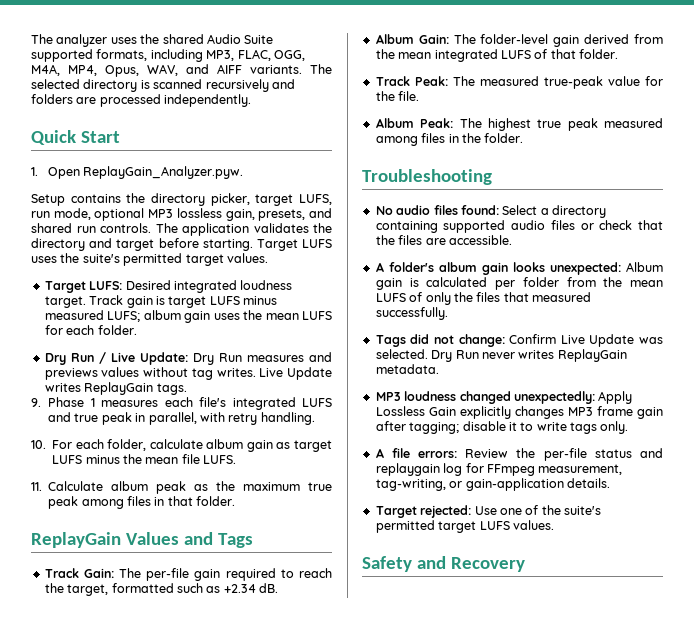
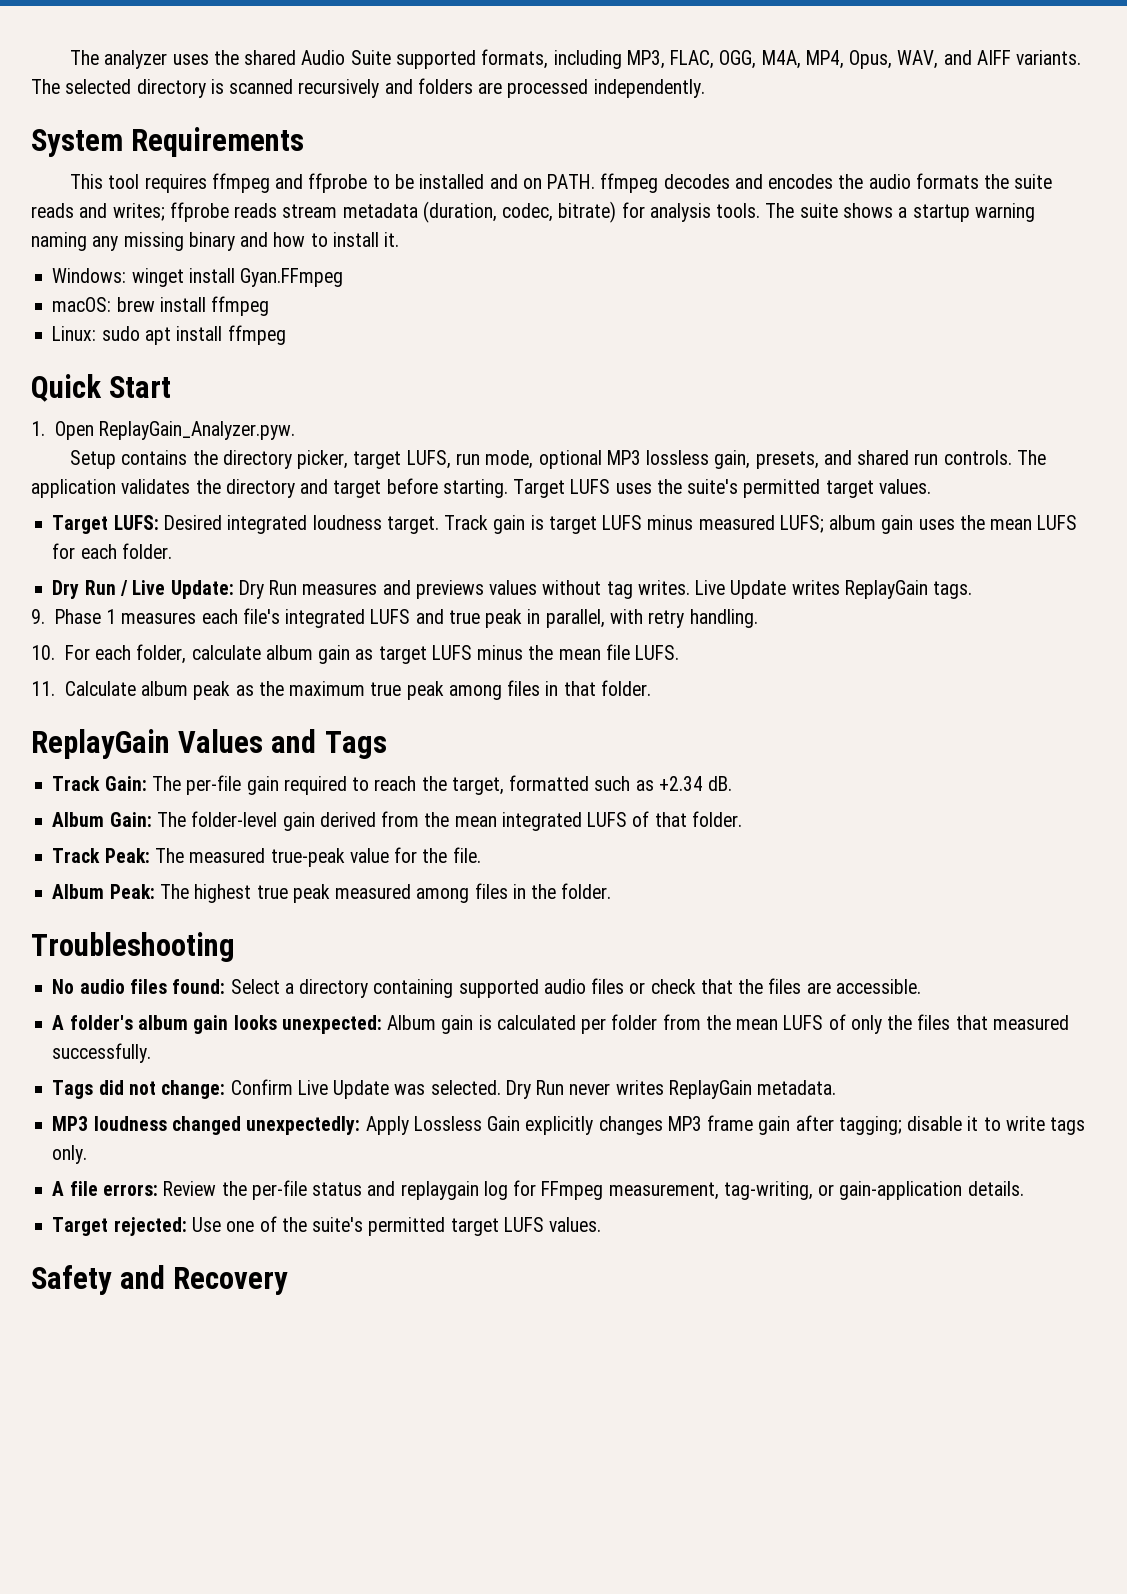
+ System Requirements
+ This tool requires ffmpeg and ffprobe to be installed and on PATH. ffmpeg decodes and encodes the audio formats the suite reads and writes; ffprobe reads stream metadata (duration, codec, bitrate) for analysis tools. The suite shows a startup warning naming any missing binary and how to install it.
+ Windows: winget install Gyan.FFmpeg
+ macOS: brew install ffmpeg
+ Linux: sudo apt install ffmpeg

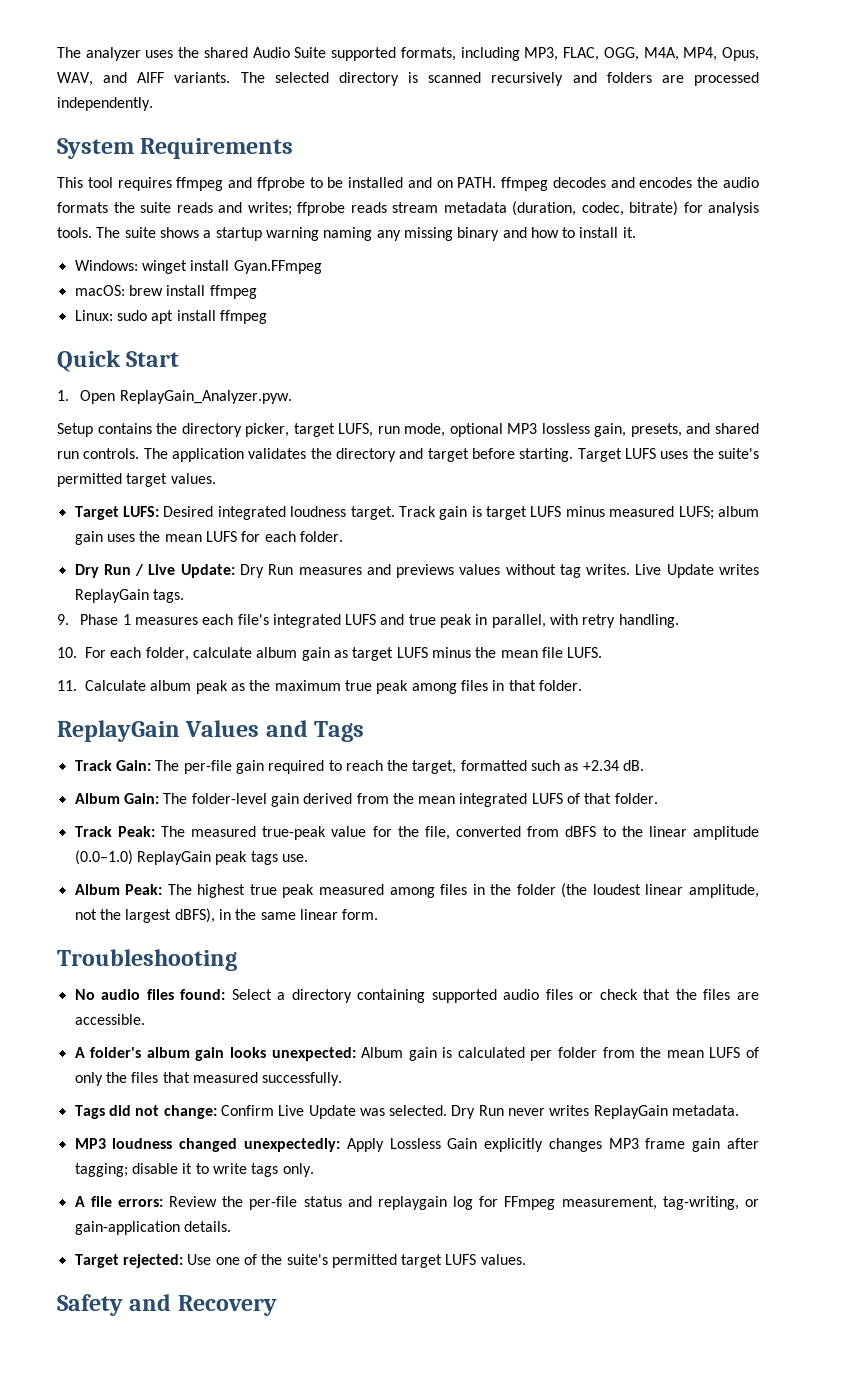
- Track Peak: The measured true-peak value for the file.
+ Track Peak: The measured true-peak value for the file, converted from dBFS to the linear amplitude (0.0–1.0) ReplayGain peak tags use.
- Album Peak: The highest true peak measured among files in the folder.
+ Album Peak: The highest true peak measured among files in the folder (the loudest linear amplitude, not the largest dBFS), in the same linear form.

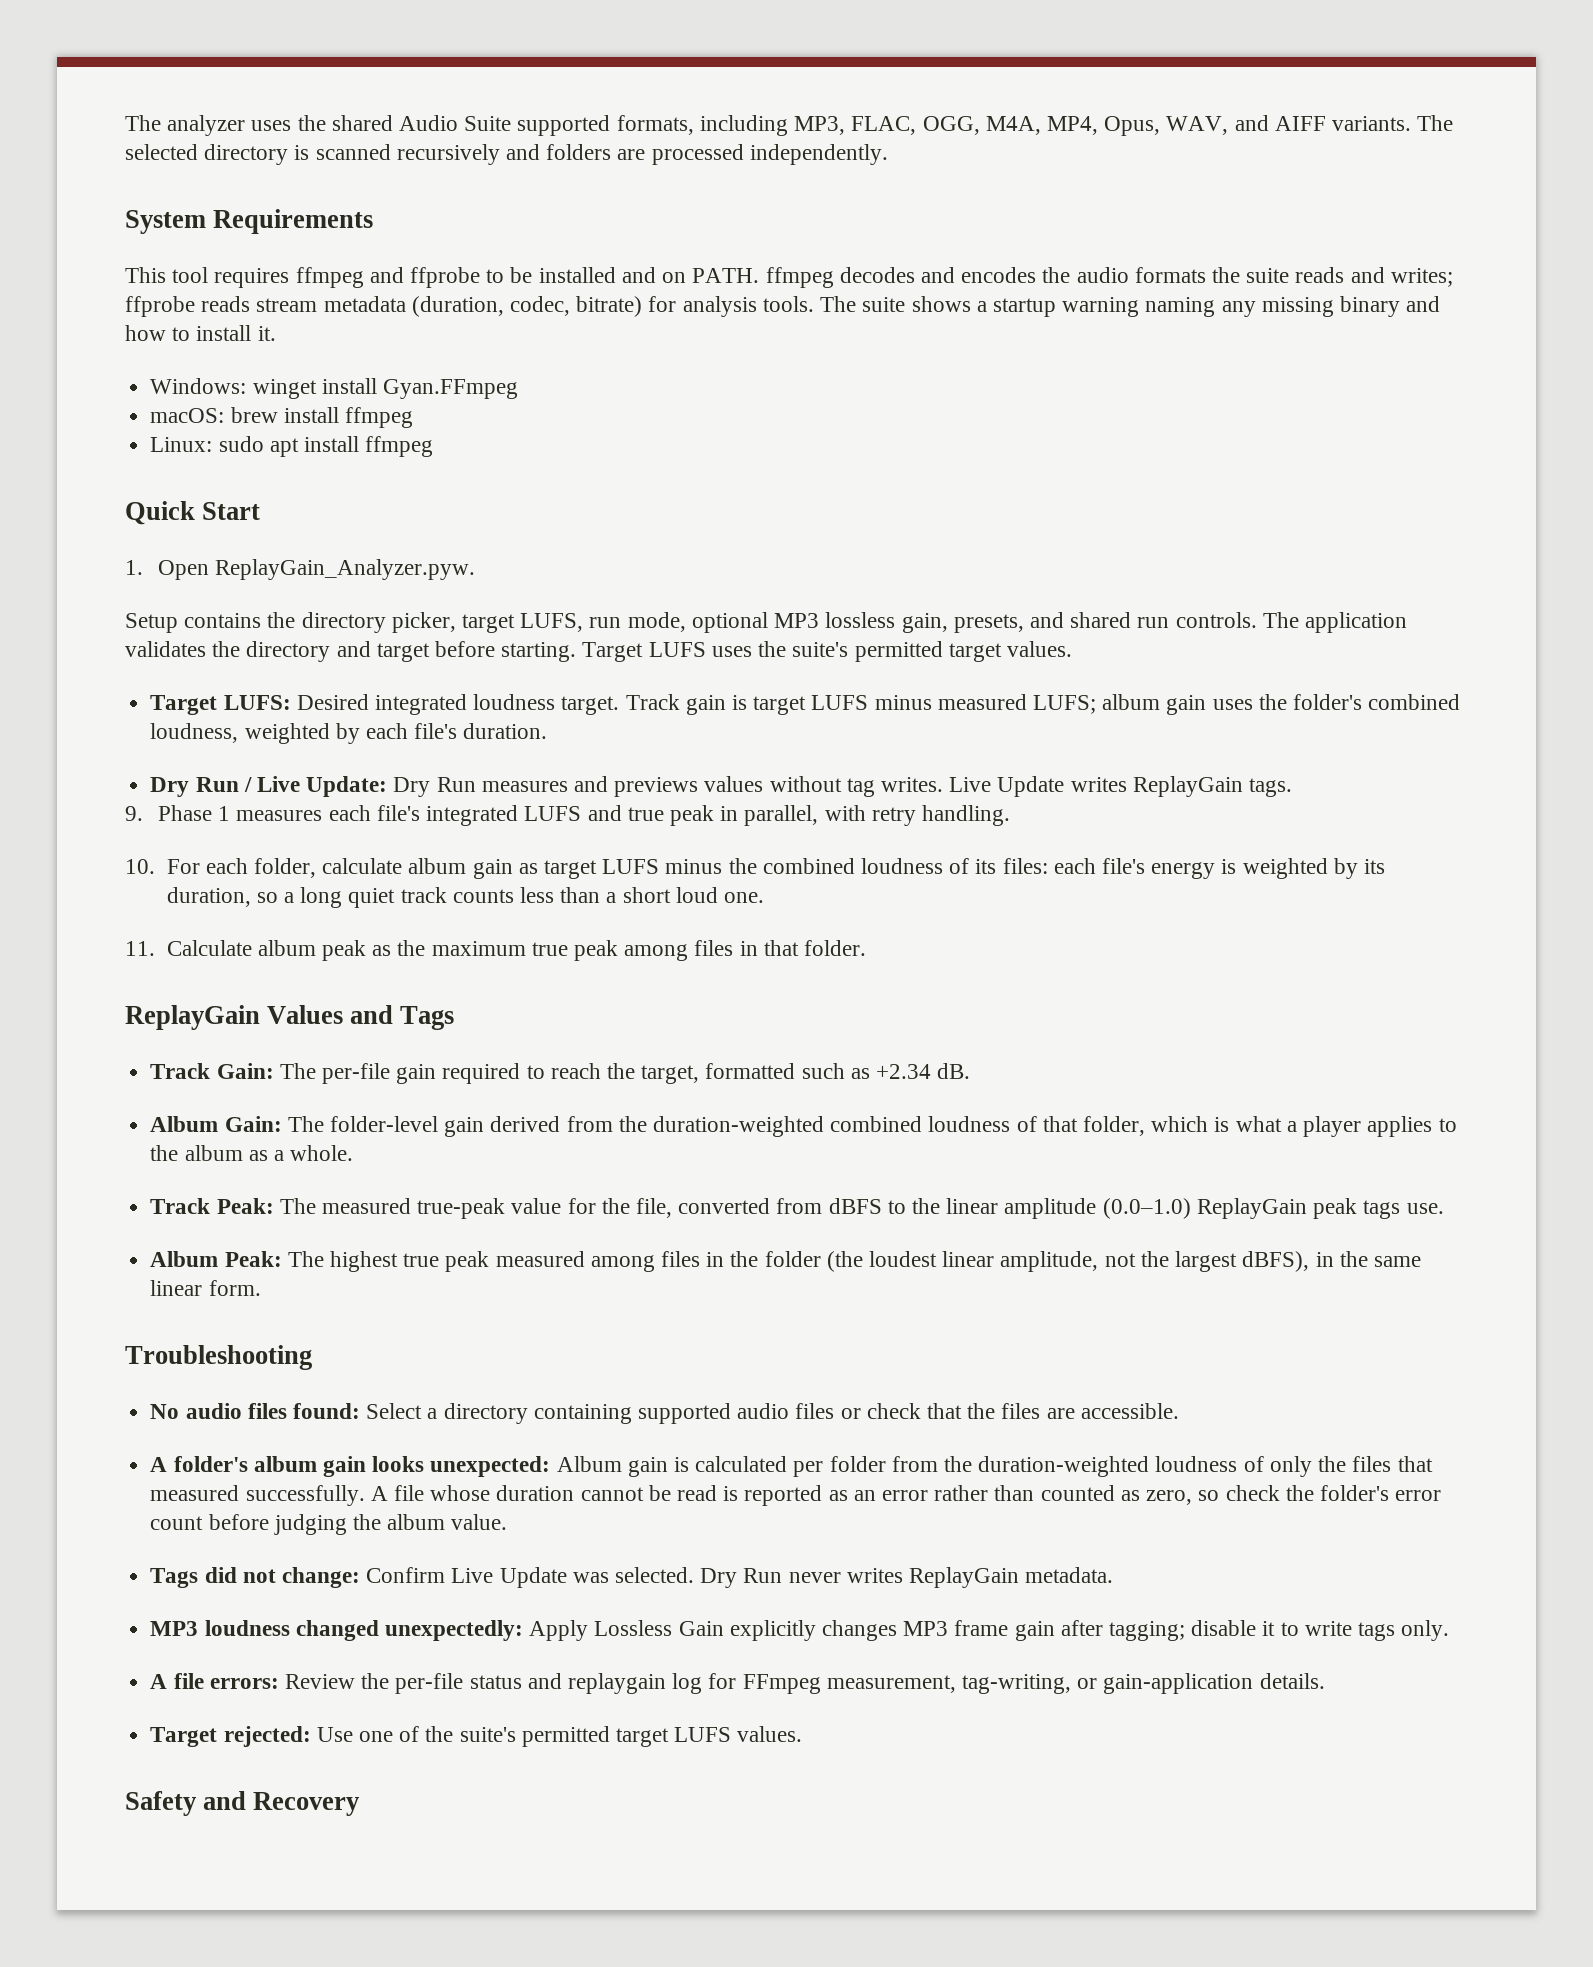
- Track gain is target LUFS minus measured LUFS; album gain uses the mean LUFS for each folder.
+ Track gain is target LUFS minus measured LUFS; album gain uses the folder's combined loudness, weighted by each file's duration.
- 10. For each folder, calculate album gain as target LUFS minus the mean file LUFS.
+ 10. For each folder, calculate album gain as target LUFS minus the combined loudness of its files: each file's energy is weighted by its duration, so a long quiet track counts less than a short loud one.
- Album Gain: The folder-level gain derived from the mean integrated LUFS of that folder.
+ Album Gain: The folder-level gain derived from the duration-weighted combined loudness of that folder, which is what a player applies to the album as a whole.
- A folder's album gain looks unexpected: Album gain is calculated per folder from the mean LUFS of only the files that measured successfully.
+ A folder's album gain looks unexpected: Album gain is calculated per folder from the duration-weighted loudness of only the files that measured successfully. A file whose duration cannot be read is reported as an error rather than counted as zero, so check the folder's error count before judging the album value.

